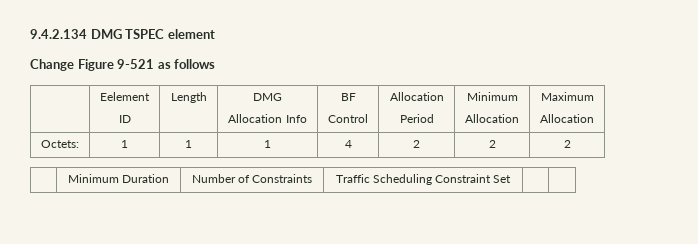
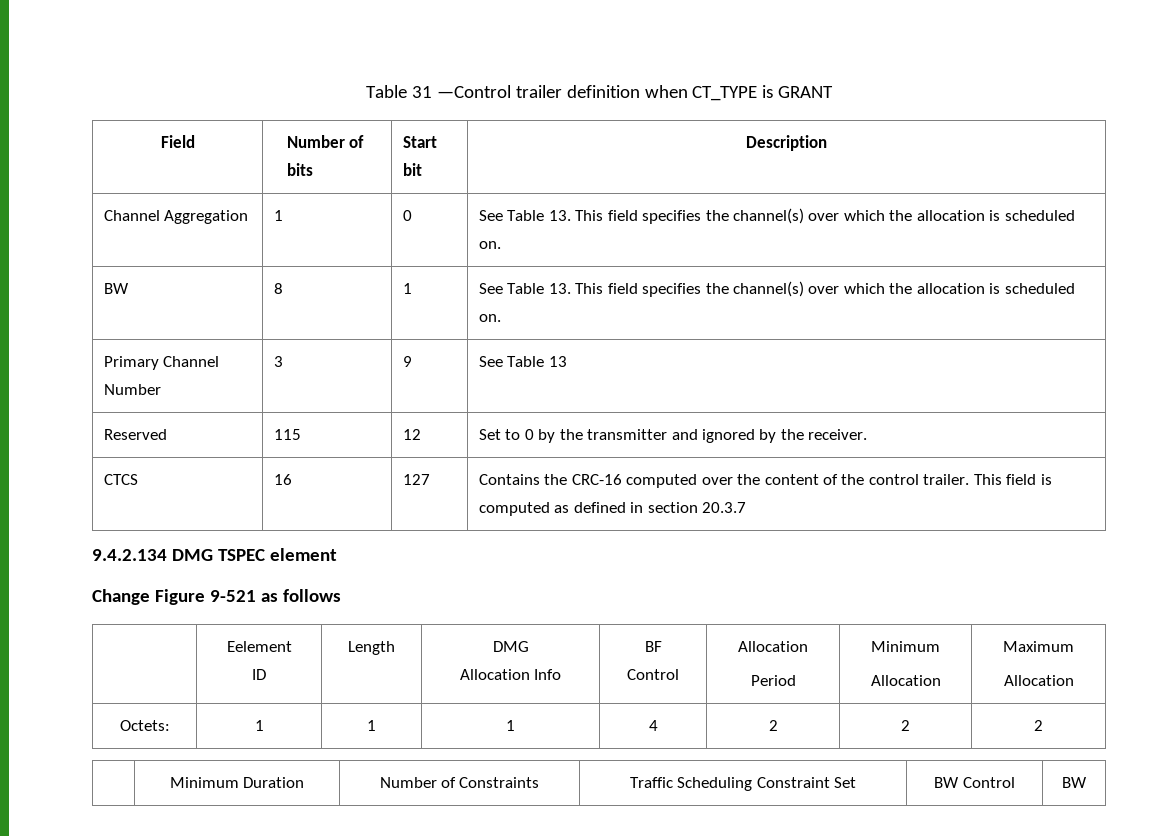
+ Table 31 —Control trailer definition when CT_TYPE is GRANT
+ Field | Number of bits | Start bit | Description
+ Channel Aggregation | 1 | 0 | See Table 13. This field specifies the channel(s) over which the allocation is scheduled on.
+ BW | 8 | 1 | See Table 13. This field specifies the channel(s) over which the allocation is scheduled on.
+ Primary Channel Number | 3 | 9 | See Table 13
+ Reserved | 115 | 12 | Set to 0 by the transmitter and ignored by the receiver.
+ CTCS | 16 | 127 | Contains the CRC-16 computed over the content of the control trailer. This field is computed as defined in section 20.3.7
- | Minimum Duration | Number of Constraints | Traffic Scheduling Constraint Set | |
+ | Minimum Duration | Number of Constraints | Traffic Scheduling Constraint Set | BW Control | BW

